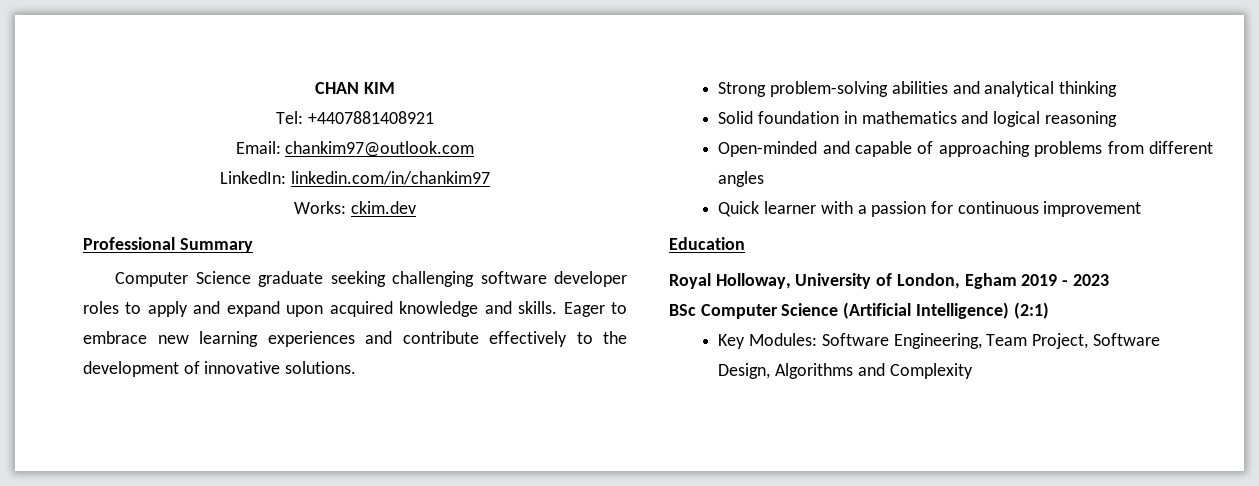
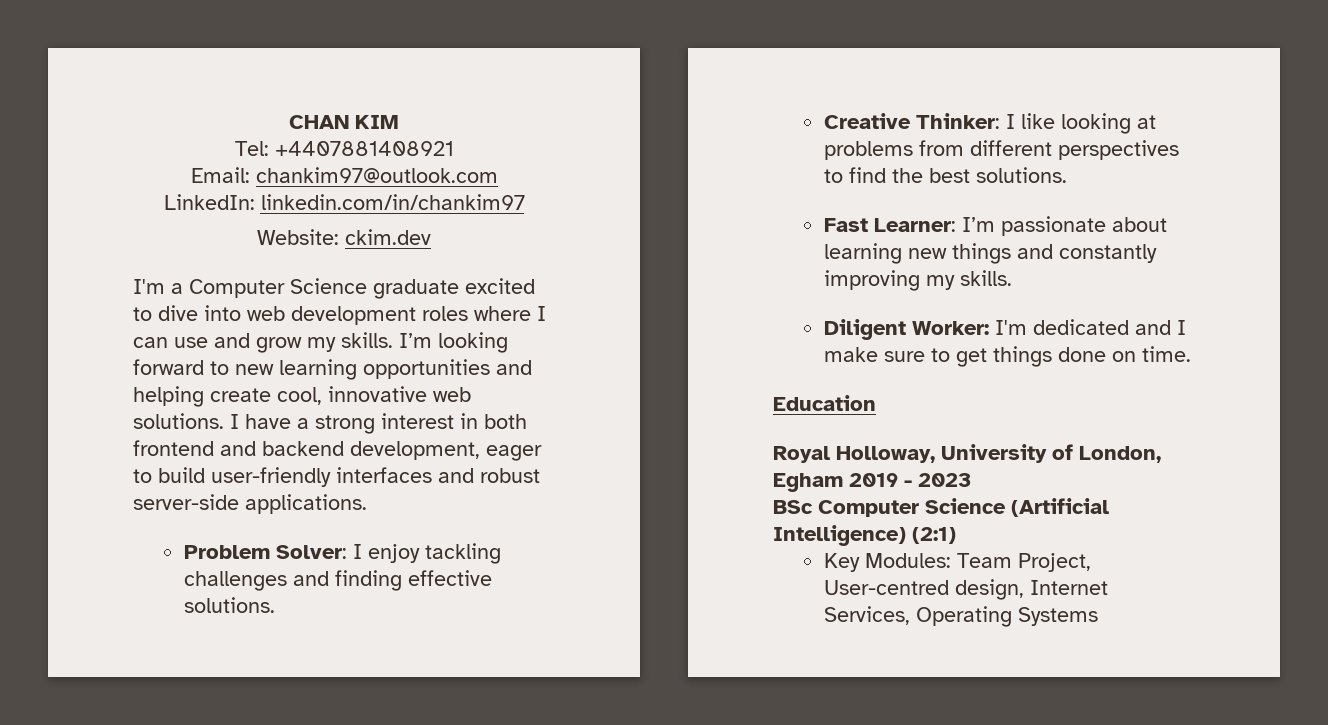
- Works: ckim.dev
+ Website: ckim.dev
- Professional Summary
- Computer Science graduate seeking challenging software developer roles to apply and expand upon acquired knowledge and skills. Eager to embrace new learning experiences and contribute effectively to the development of innovative solutions.
- Strong problem-solving abilities and analytical thinking
- Solid foundation in mathematics and logical reasoning
- Open-minded and capable of approaching problems from different angles
- Quick learner with a passion for continuous improvement
+ I'm a Computer Science graduate excited to dive into web development roles where I can use and grow my skills. I’m looking forward to new learning opportunities and helping create cool, innovative web solutions. I have a strong interest in both frontend and backend development, eager to build user-friendly interfaces and robust server-side applications.
+ Problem Solver: I enjoy tackling challenges and finding effective solutions.
+ Creative Thinker: I like looking at problems from different perspectives to find the best solutions.
+ Fast Learner: I’m passionate about learning new things and constantly improving my skills.
+ Diligent Worker: I'm dedicated and I make sure to get things done on time.
- Key Modules: Software Engineering, Team Project, Software Design, Algorithms and Complexity
+ Key Modules: Team Project, User-centred design, Internet Services, Operating Systems

